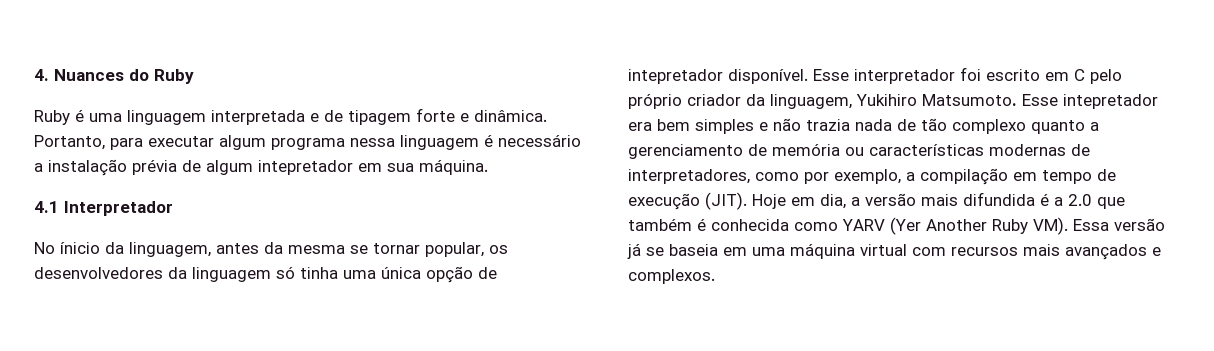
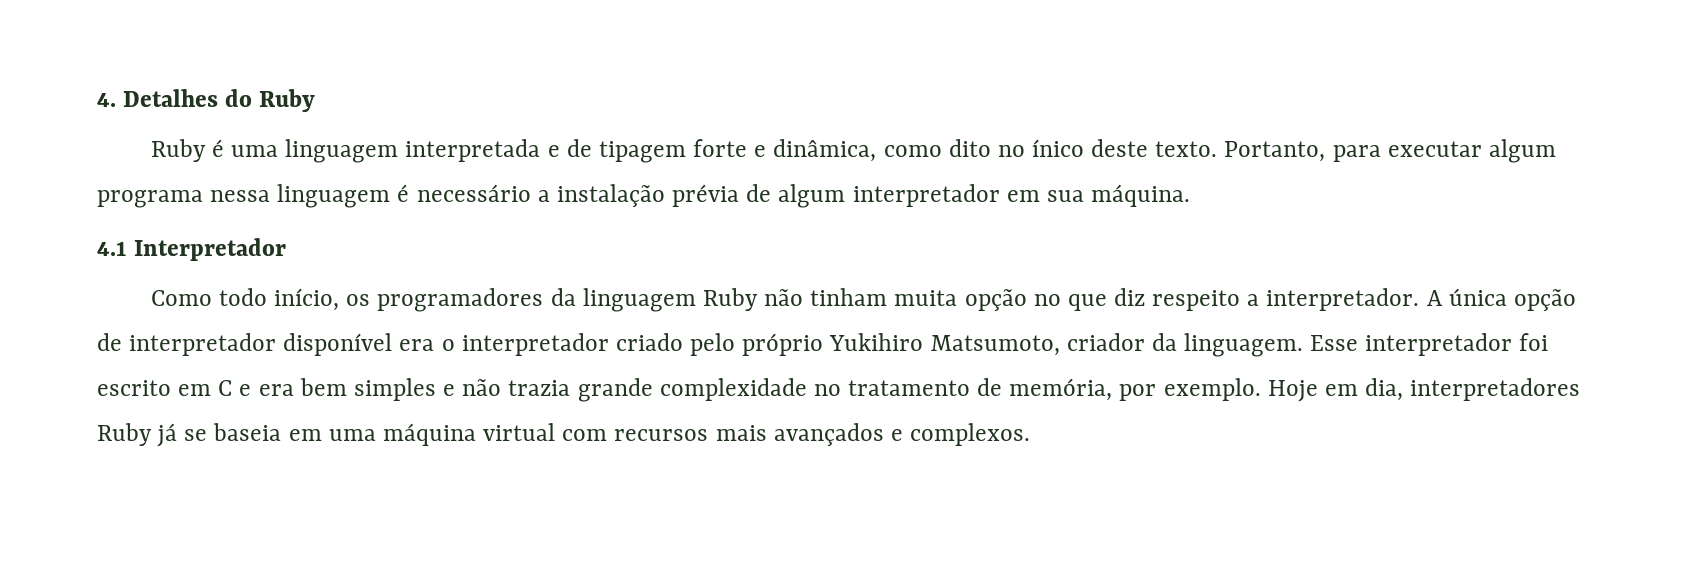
- 4. Nuances do Ruby
+ 4. Detalhes do Ruby
- Ruby é uma linguagem interpretada e de tipagem forte e dinâmica.
+ Ruby é uma linguagem interpretada e de tipagem forte e dinâmica, como dito no ínico deste texto.
- Portanto, para executar algum programa nessa linguagem é necessário a instalação prévia de algum intepretador em sua máquina.
+ Portanto, para executar algum programa nessa linguagem é necessário a instalação prévia de algum interpretador em sua máquina.
- No ínicio da linguagem, antes da mesma se tornar popular, os desenvolvedores da linguagem só tinha uma única opção de intepretador disponível.
+ Como todo início, os programadores da linguagem Ruby não tinham muita opção no que diz respeito a interpretador. A única opção de interpretador disponível era o interpretador criado pelo próprio Yukihiro Matsumoto, criador da linguagem.
- Esse interpretador foi escrito em C pelo próprio criador da linguagem, Yukihiro Matsumoto. Esse intepretador era bem simples e não trazia nada de tão complexo quanto a gerenciamento de memória ou características modernas de interpretadores, como por exemplo, a compilação em tempo de execução (JIT). Hoje em dia, a versão mais difundida é a 2.0 que também é conhecida como YARV (Yer Another Ruby VM). Essa versão já se baseia em uma máquina virtual com recursos mais avançados e complexos.
+ Esse interpretador foi escrito em C e era bem simples e não trazia grande complexidade no tratamento de memória, por exemplo. Hoje em dia, interpretadores Ruby já se baseia em uma máquina virtual com recursos mais avançados e complexos.

